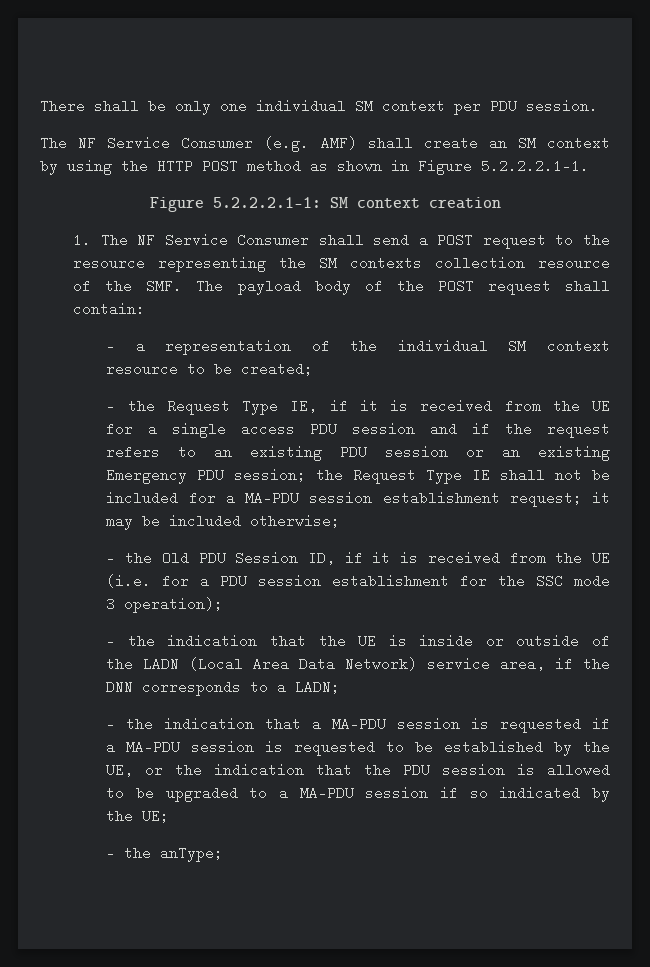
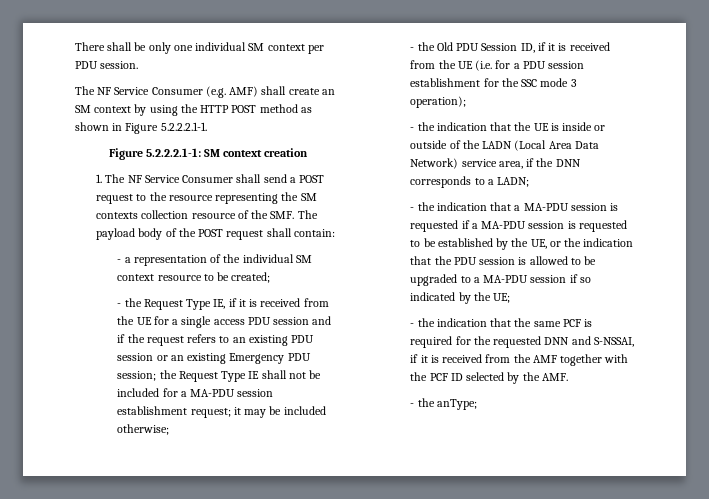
+ - the indication that the same PCF is required for the requested DNN and S-NSSAI, if it is received from the AMF together with the PCF ID selected by the AMF.

